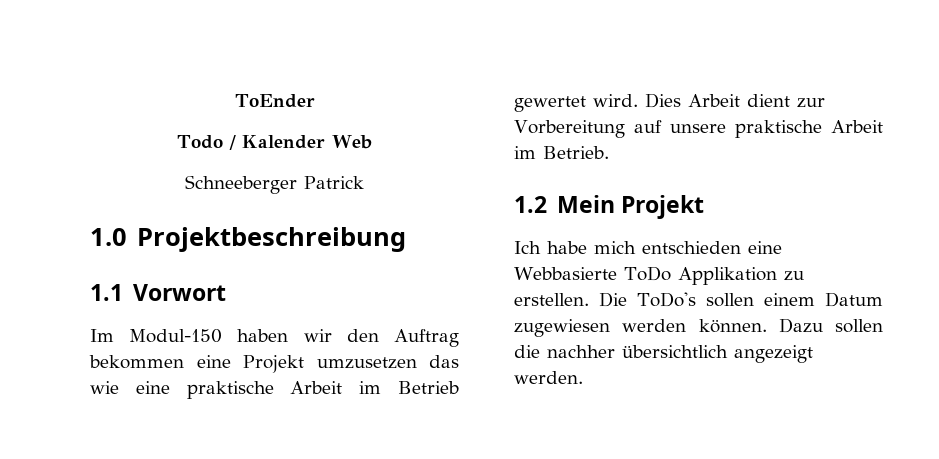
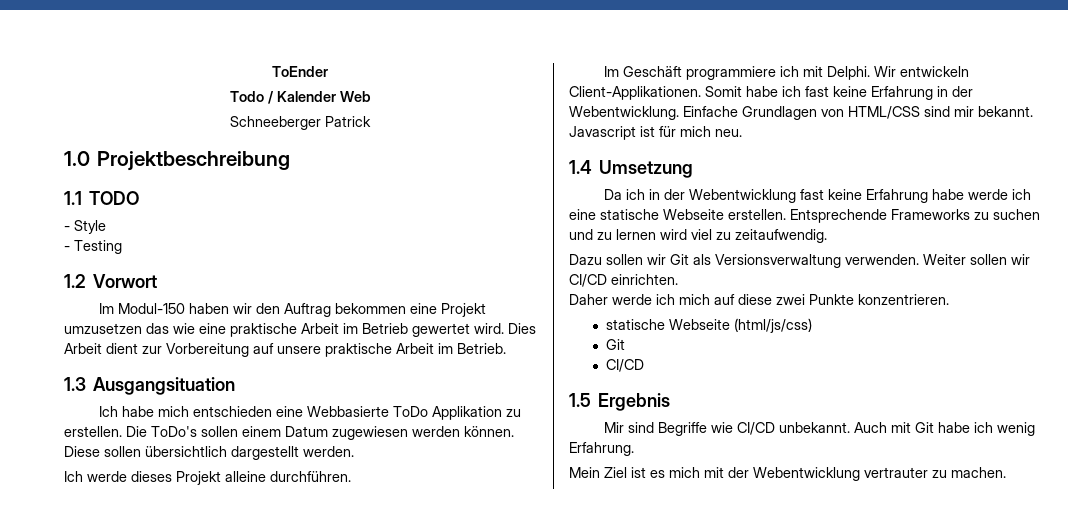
- 1.1 Vorwort
+ 1.1 TODO
+ - Style
+ - Testing
+ 1.2 Vorwort
- 1.2 Mein Projekt
+ 1.3 Ausgangsituation
- Dazu sollen die nachher übersichtlich angezeigt werden.
+ Diese sollen übersichtlich dargestellt werden.
+ Ich werde dieses Projekt alleine durchführen.
+ Im Geschäft programmiere ich mit Delphi. Wir entwickeln Client-Applikationen. Somit habe ich fast keine Erfahrung in der Webentwicklung. Einfache Grundlagen von HTML/CSS sind mir bekannt. Javascript ist für mich neu.
+ 1.4 Umsetzung
+ Da ich in der Webentwicklung fast keine Erfahrung habe werde ich eine statische Webseite erstellen. Entsprechende Frameworks zu suchen und zu lernen wird viel zu zeitaufwendig.
+ Dazu sollen wir Git als Versionsverwaltung verwenden. Weiter sollen wir CI/CD einrichten.
+ Daher werde ich mich auf diese zwei Punkte konzentrieren.
+ statische Webseite (html/js/css)
+ Git
+ CI/CD
+ 1.5 Ergebnis
+ Mir sind Begriffe wie CI/CD unbekannt. Auch mit Git habe ich wenig Erfahrung.
+ Mein Ziel ist es mich mit der Webentwicklung vertrauter zu machen.

